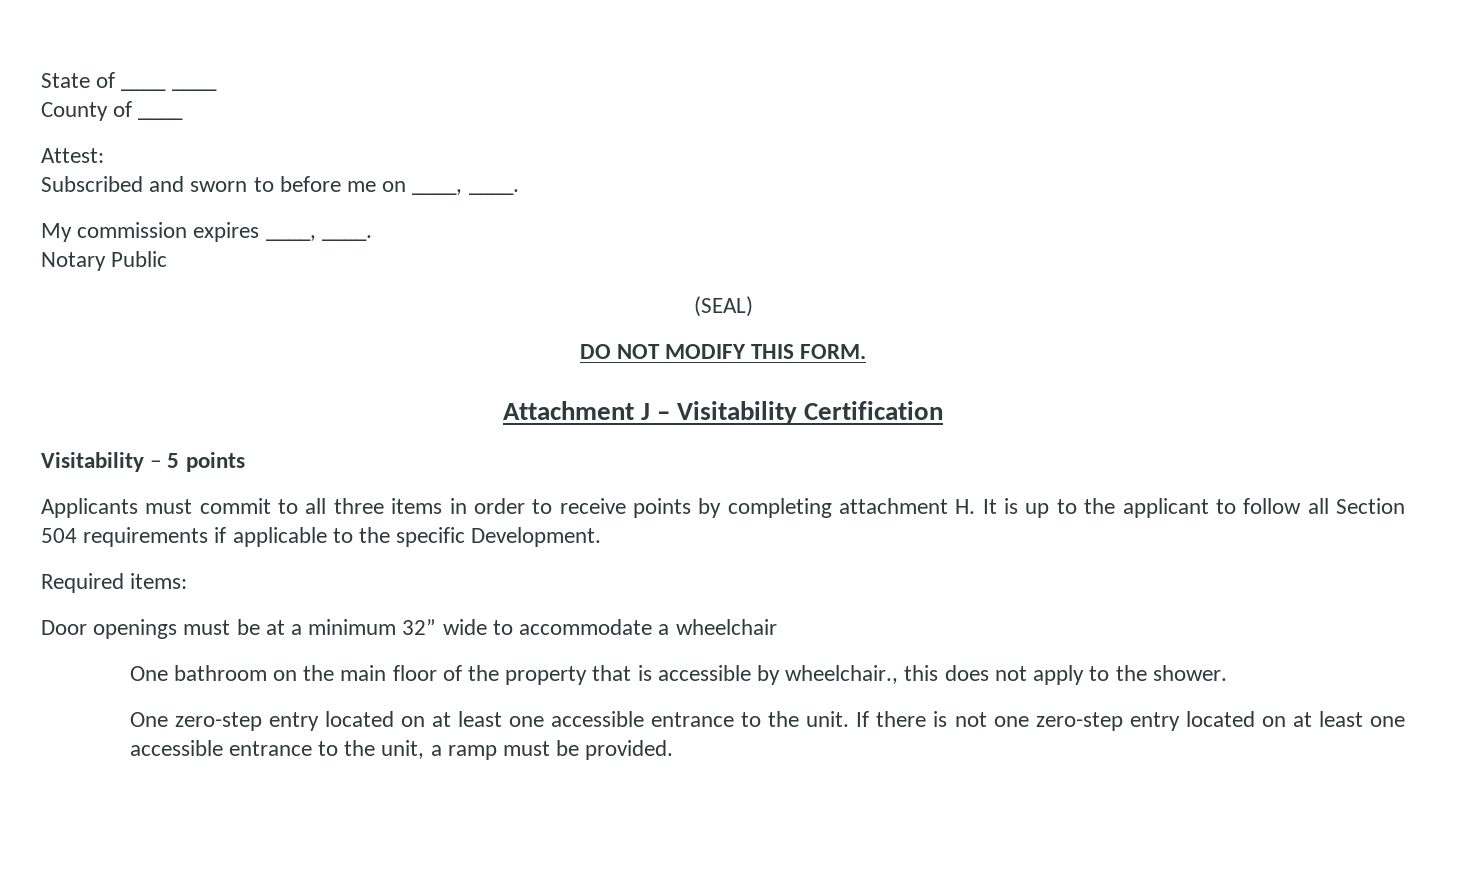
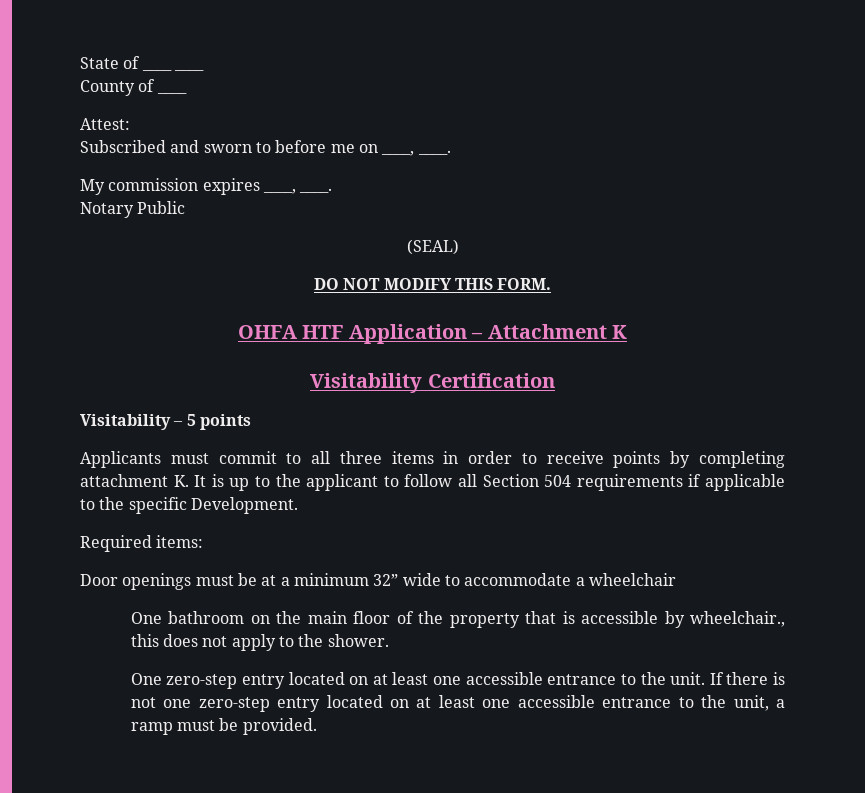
- Attachment J – Visitability Certification
+ OHFA HTF Application – Attachment K
+ Visitability Certification
- Applicants must commit to all three items in order to receive points by completing attachment H. It is up to the applicant to follow all Section 504 requirements if applicable to the specific Development.
+ Applicants must commit to all three items in order to receive points by completing attachment K. It is up to the applicant to follow all Section 504 requirements if applicable to the specific Development.

